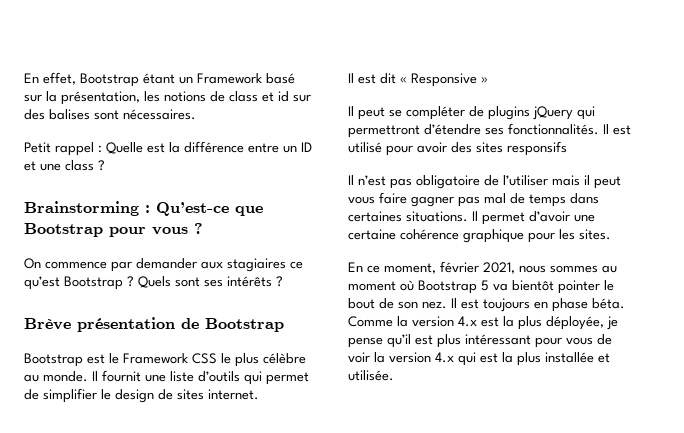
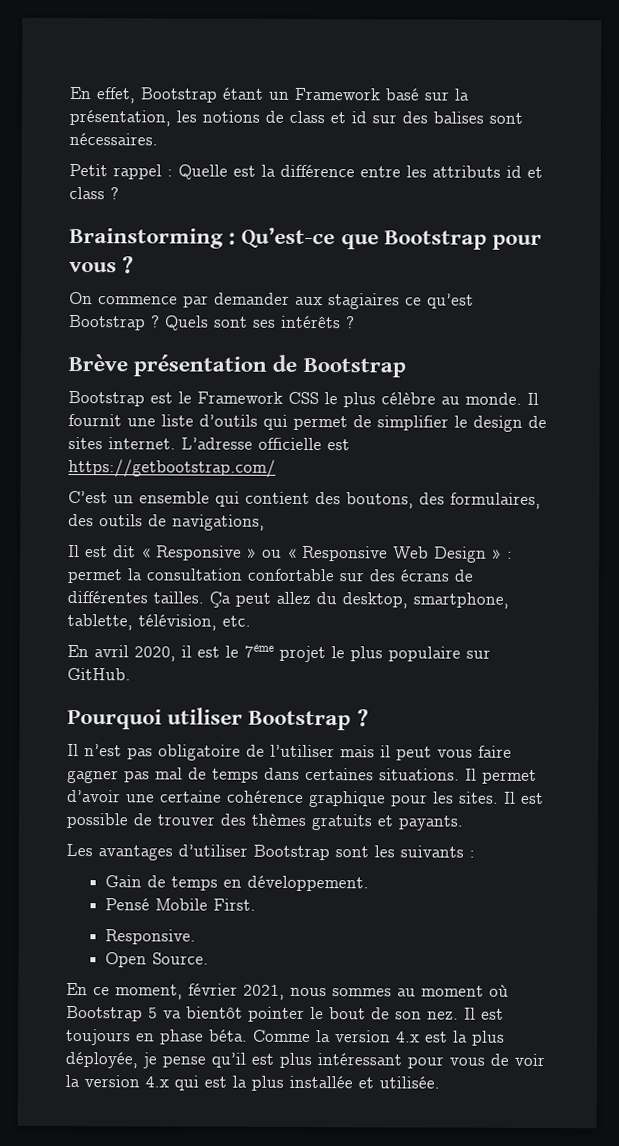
- Petit rappel : Quelle est la différence entre un ID et une class ?
+ Petit rappel : Quelle est la différence entre les attributs id et class ?
+ L’adresse officielle est https://getbootstrap.com/
+ C’est un ensemble qui contient des boutons, des formulaires, des outils de navigations,
- Il est dit « Responsive »
- Il peut se compléter de plugins jQuery qui permettront d’étendre ses fonctionnalités. Il est utilisé pour avoir des sites responsifs
+ Il est dit « Responsive » ou « Responsive Web Design » : permet la consultation confortable sur des écrans de différentes tailles. Ça peut allez du desktop, smartphone, tablette, télévision, etc.
+ En avril 2020, il est le 7ème projet le plus populaire sur GitHub.
+ Pourquoi utiliser Bootstrap ?
+ Il est possible de trouver des thèmes gratuits et payants.
+ Les avantages d’utiliser Bootstrap sont les suivants :
+ Gain de temps en développement.
+ Pensé Mobile First.
+ Responsive.
+ Open Source.

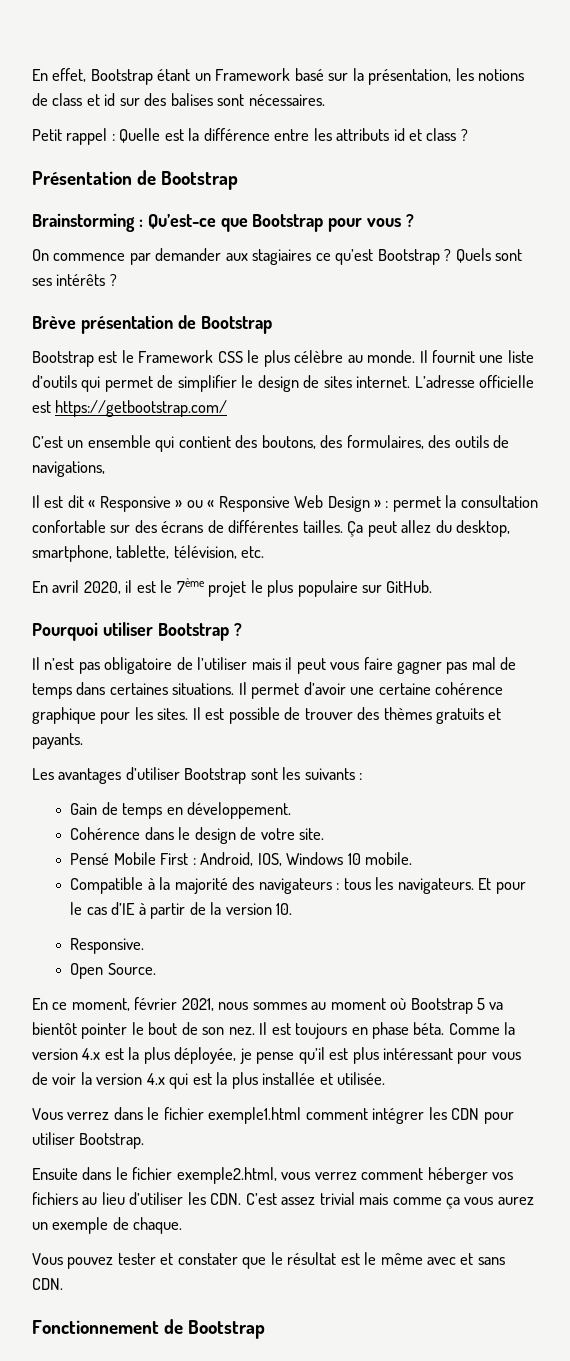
+ Présentation de Bootstrap
- Pensé Mobile First.
+ Cohérence dans le design de votre site.
+ Pensé Mobile First : Android, IOS, Windows 10 mobile.
+ Compatible à la majorité des navigateurs : tous les navigateurs. Et pour le cas d’IE à partir de la version 10.
+ Vous verrez dans le fichier exemple1.html comment intégrer les CDN pour utiliser Bootstrap.
+ Ensuite dans le fichier exemple2.html, vous verrez comment héberger vos fichiers au lieu d’utiliser les CDN. C’est assez trivial mais comme ça vous aurez un exemple de chaque.
+ Vous pouvez tester et constater que le résultat est le même avec et sans CDN.
+ Fonctionnement de Bootstrap

